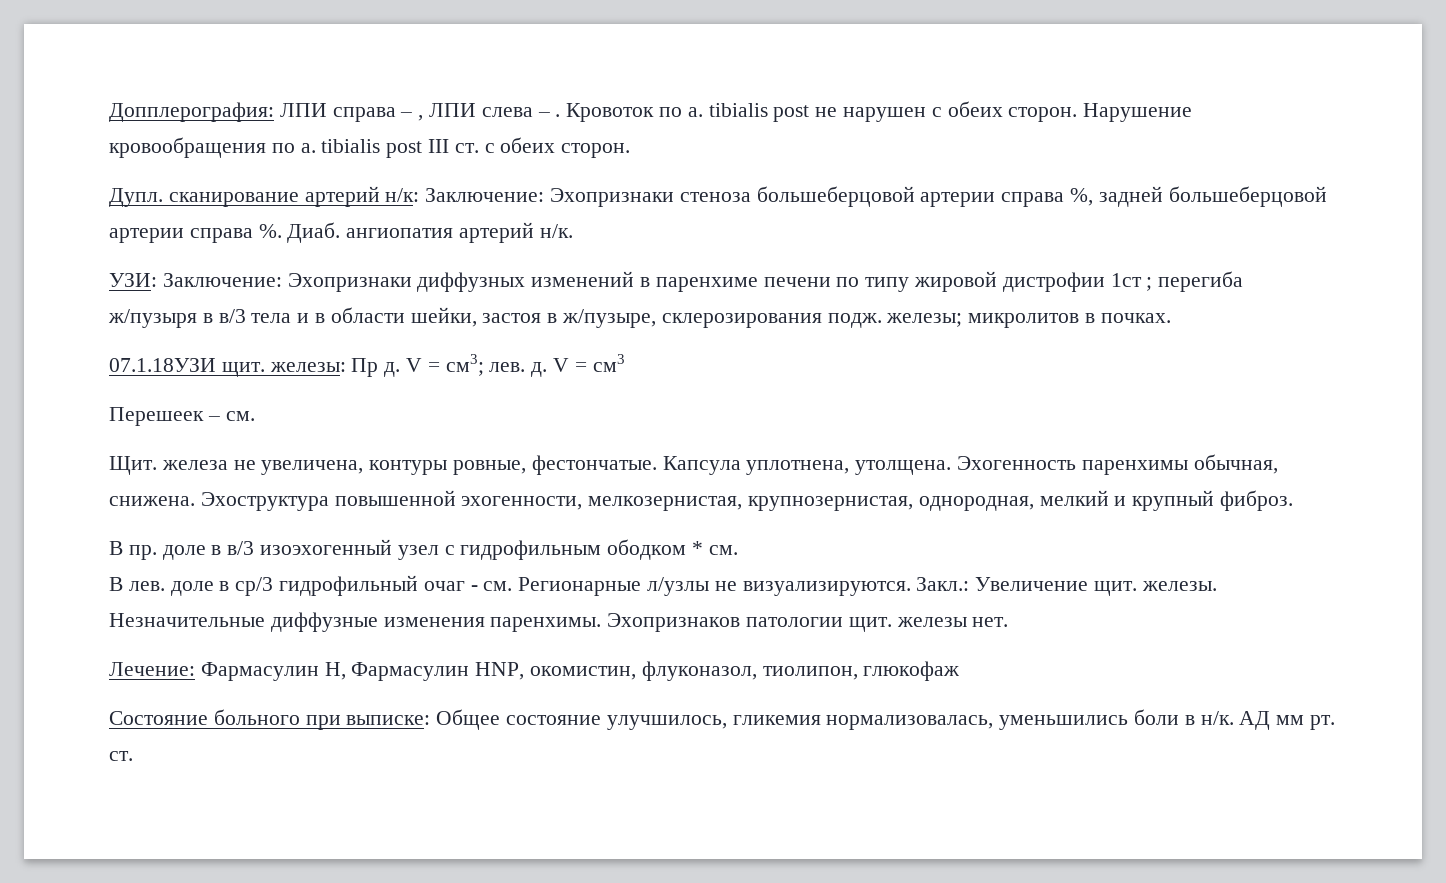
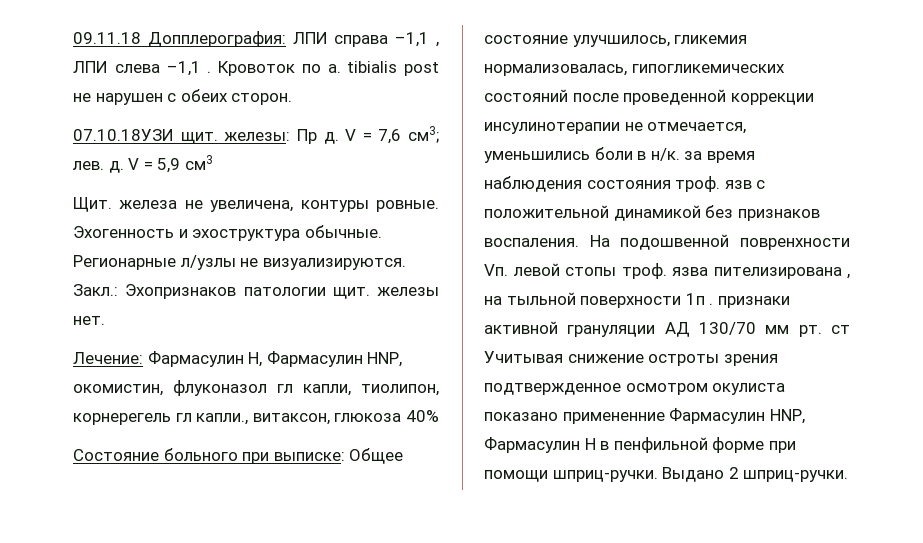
- Допплерография: ЛПИ справа – , ЛПИ слева – .
+ 09.11.18 Допплерография: ЛПИ справа –1,1 , ЛПИ слева –1,1 .
- Кровоток по а. tibialis роst не нарушен с обеих сторон. Нарушение кровообращения по а. tibialis роst III ст. с обеих сторон.
- Дупл. сканирование артерий н/к: Заключение: Эхопризнаки стеноза большеберцовой артерии справа %, задней большеберцовой артерии справа %. Диаб. ангиопатия артерий н/к.
- УЗИ: Заключение: Эхопризнаки диффузных изменений в паренхиме печени по типу жировой дистрофии 1ст ; перегиба ж/пузыря в в/3 тела и в области шейки, застоя в ж/пузыре, склерозирования подж. железы; микролитов в почках.
- 07.1.18УЗИ щит. железы: Пр д.
+ Кровоток по а. tibialis роst не нарушен с обеих сторон.
+ 07.10.18УЗИ щит. железы: Пр д.
- V = см3; лев. д.
+ V = 7,6 см3; лев. д.
- V = см3
+ V = 5,9 см3
- Перешеек – см.
- Щит. железа не увеличена, контуры ровные, фестончатые. Капсула уплотнена, утолщена. Эхогенность паренхимы обычная, снижена. Эхоструктура повышенной эхогенности, мелкозернистая, крупнозернистая, однородная, мелкий и крупный фиброз.
- В пр. доле в в/3 изоэхогенный узел с гидрофильным ободком * см.
- В лев. доле в ср/3 гидрофильный очаг - см. Регионарные л/узлы не визуализируются.
+ Щит. железа не увеличена, контуры ровные. Эхогенность и эхоструктура обычные. Регионарные л/узлы не визуализируются.
- Закл.: Увеличение щит. железы. Незначительные диффузные изменения паренхимы. Эхопризнаков патологии щит. железы нет.
+ Закл.: Эхопризнаков патологии щит. железы нет.
- Лечение: Фармасулин Н, Фармасулин НNP, окомистин, флуконазол, тиолипон, глюкофаж
+ Лечение: Фармасулин Н, Фармасулин НNP, окомистин, флуконазол гл капли, тиолипон, корнерегель гл капли., витаксон, глюкоза 40%
- Состояние больного при выписке: Общее состояние улучшилось, гликемия нормализовалась, уменьшились боли в н/к. АД мм рт. ст.
+ Состояние больного при выписке: Общее состояние улучшилось, гликемия нормализовалась, гипогликемических состояний после проведенной коррекции инсулинотерапии не отмечается, уменьшились боли в н/к. за время наблюдения состояния троф. язв с положительной динамикой без признаков воспаления. На подошвенной повренхности Vп. левой стопы троф. язва пителизирована , на тыльной поверхности 1п . признаки активной грануляции АД 130/70 мм рт. ст Учитывая снижение остроты зрения подтвержденное осмотром окулиста показано примененние Фармасулин НNP, Фармасулин Н в пенфильной форме при помощи шприц-ручки. Выдано 2 шприц-ручки.

